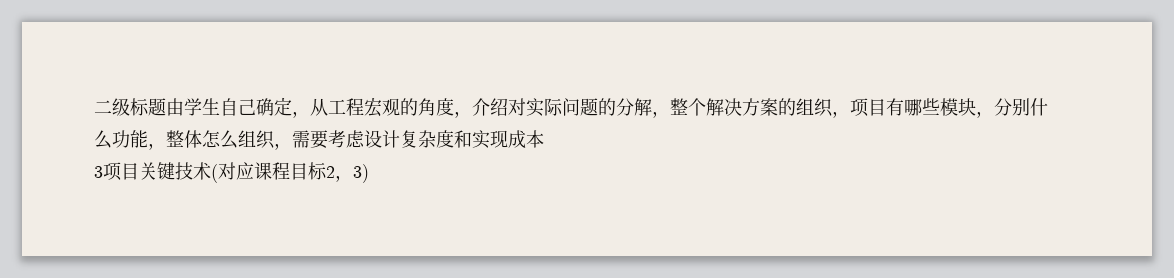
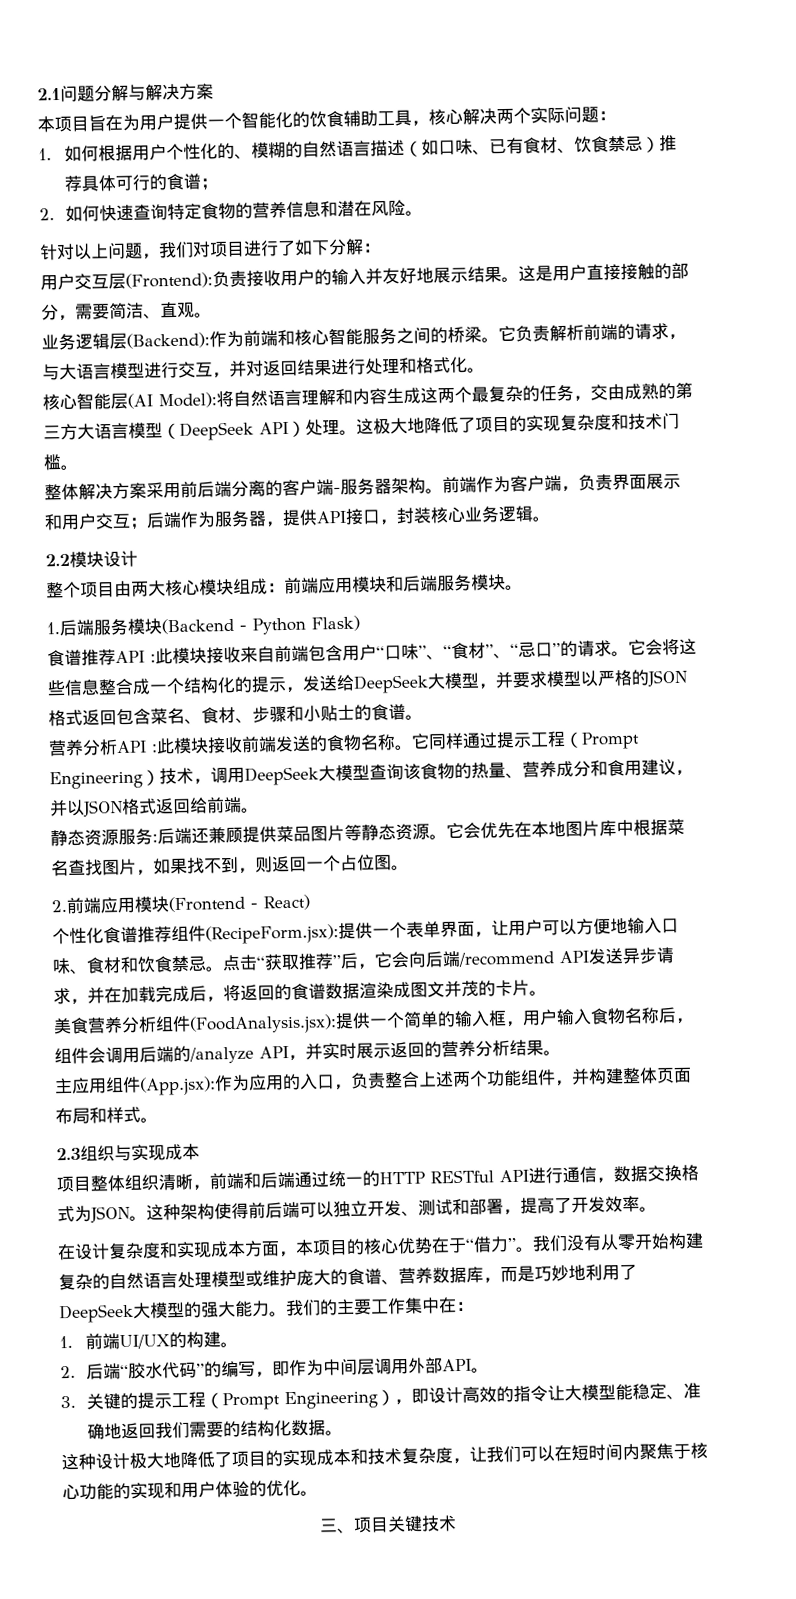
- 二级标题由学生自己确定，从工程宏观的角度，介绍对实际问题的分解，整个解决方案的组织，项目有哪些模块，分别什么功能，整体怎么组织，需要考虑设计复杂度和实现成本
- 3项目关键技术(对应课程目标2，3)
+ 2.1问题分解与解决方案
+ 本项目旨在为用户提供一个智能化的饮食辅助工具，核心解决两个实际问题：
+ 1.如何根据用户个性化的、模糊的自然语言描述（如口味、已有食材、饮食禁忌）推荐具体可行的食谱；
+ 2.如何快速查询特定食物的营养信息和潜在风险。
+ 针对以上问题，我们对项目进行了如下分解：
+ 用户交互层(Frontend):负责接收用户的输入并友好地展示结果。这是用户直接接触的部分，需要简洁、直观。
+ 业务逻辑层(Backend):作为前端和核心智能服务之间的桥梁。它负责解析前端的请求，与大语言模型进行交互，并对返回结果进行处理和格式化。
+ 核心智能层(AI Model):将自然语言理解和内容生成这两个最复杂的任务，交由成熟的第三方大语言模型（DeepSeek API）处理。这极大地降低了项目的实现复杂度和技术门槛。
+ 整体解决方案采用前后端分离的客户端-服务器架构。前端作为客户端，负责界面展示和用户交互；后端作为服务器，提供API接口，封装核心业务逻辑。
+ 2.2模块设计
+ 整个项目由两大核心模块组成：前端应用模块和后端服务模块。
+ 1.后端服务模块(Backend - Python Flask)
+ 食谱推荐API :此模块接收来自前端包含用户“口味”、“食材”、“忌口”的请求。它会将这些信息整合成一个结构化的提示，发送给DeepSeek大模型，并要求模型以严格的JSON格式返回包含菜名、食材、步骤和小贴士的食谱。
+ 营养分析API :此模块接收前端发送的食物名称。它同样通过提示工程（Prompt Engineering）技术，调用DeepSeek大模型查询该食物的热量、营养成分和食用建议，并以JSON格式返回给前端。
+ 静态资源服务:后端还兼顾提供菜品图片等静态资源。它会优先在本地图片库中根据菜名查找图片，如果找不到，则返回一个占位图。
+ 2.前端应用模块(Frontend - React)
+ 个性化食谱推荐组件(RecipeForm.jsx):提供一个表单界面，让用户可以方便地输入口味、食材和饮食禁忌。点击“获取推荐”后，它会向后端/recommend API发送异步请求，并在加载完成后，将返回的食谱数据渲染成图文并茂的卡片。
+ 美食营养分析组件(FoodAnalysis.jsx):提供一个简单的输入框，用户输入食物名称后，组件会调用后端的/analyze API，并实时展示返回的营养分析结果。
+ 主应用组件(App.jsx):作为应用的入口，负责整合上述两个功能组件，并构建整体页面布局和样式。
+ 2.3组织与实现成本
+ 项目整体组织清晰，前端和后端通过统一的HTTP RESTful API进行通信，数据交换格式为JSON。这种架构使得前后端可以独立开发、测试和部署，提高了开发效率。
+ 在设计复杂度和实现成本方面，本项目的核心优势在于“借力”。我们没有从零开始构建复杂的自然语言处理模型或维护庞大的食谱、营养数据库，而是巧妙地利用了DeepSeek大模型的强大能力。我们的主要工作集中在：
+ 1.前端UI/UX的构建。
+ 2.后端“胶水代码”的编写，即作为中间层调用外部API。
+ 3.关键的提示工程（Prompt Engineering），即设计高效的指令让大模型能稳定、准确地返回我们需要的结构化数据。
+ 这种设计极大地降低了项目的实现成本和技术复杂度，让我们可以在短时间内聚焦于核心功能的实现和用户体验的优化。
+ 三、项目关键技术

